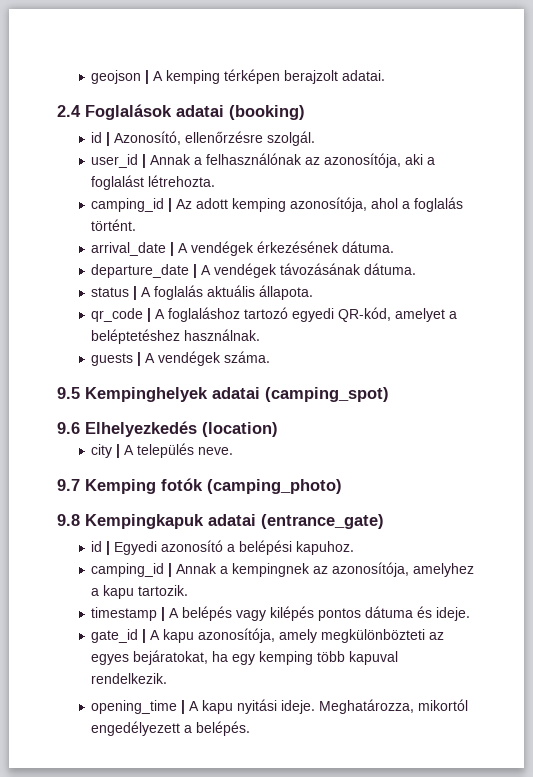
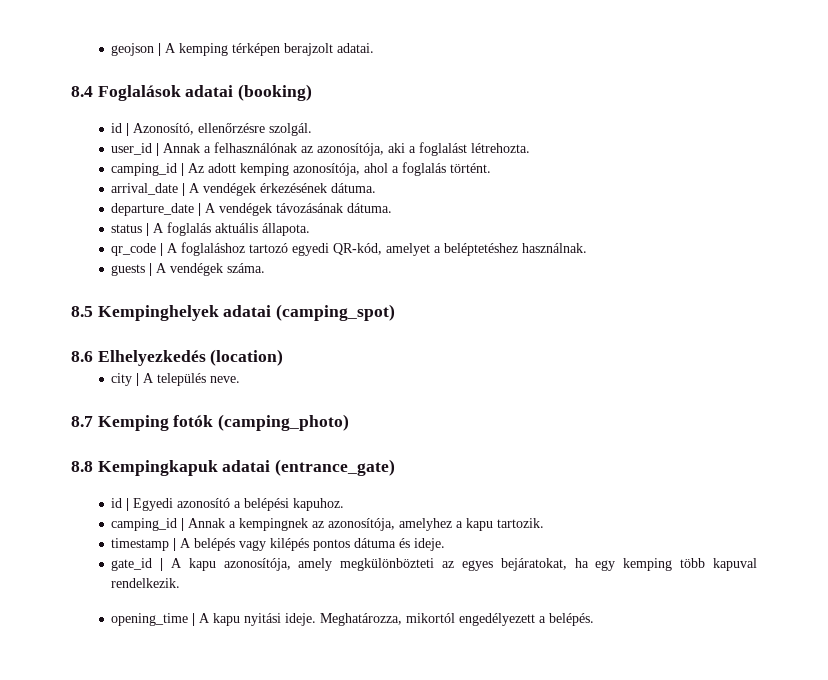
- 2.4 Foglalások adatai (booking)
+ 8.4 Foglalások adatai (booking)
- 9.5 Kempinghelyek adatai (camping_spot)
+ 8.5 Kempinghelyek adatai (camping_spot)
- 9.6 Elhelyezkedés (location)
+ 8.6 Elhelyezkedés (location)
- 9.7 Kemping fotók (camping_photo)
+ 8.7 Kemping fotók (camping_photo)
- 9.8 Kempingkapuk adatai (entrance_gate)
+ 8.8 Kempingkapuk adatai (entrance_gate)

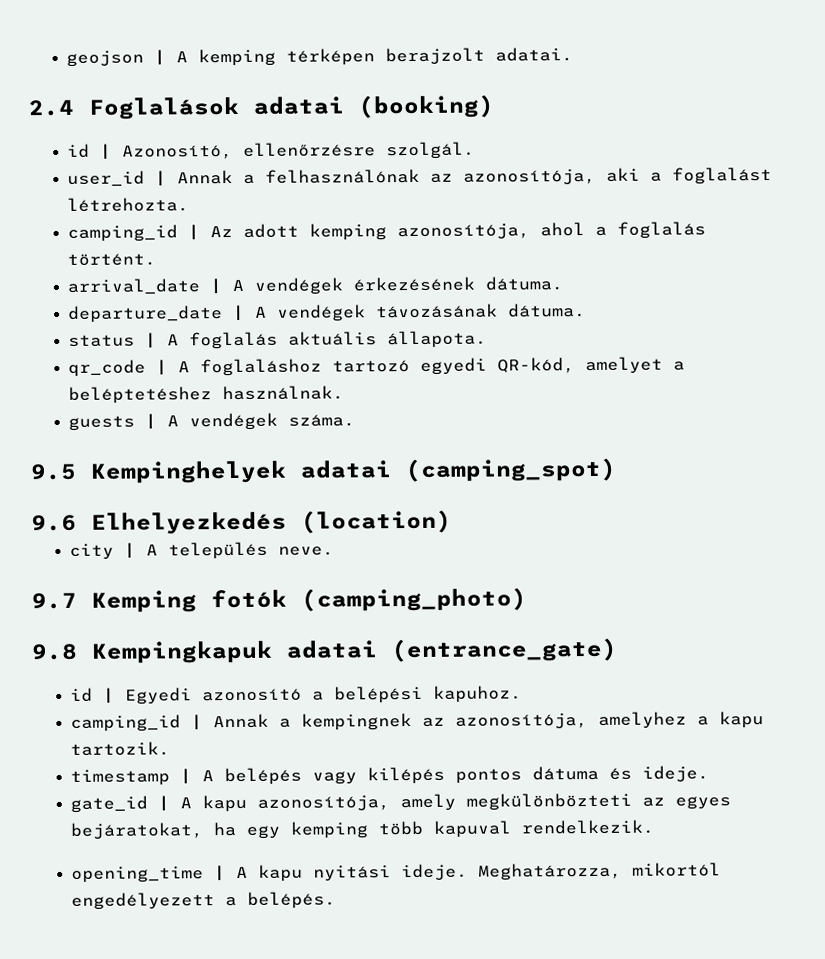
- 8.4 Foglalások adatai (booking)
+ 2.4 Foglalások adatai (booking)
- 8.5 Kempinghelyek adatai (camping_spot)
+ 9.5 Kempinghelyek adatai (camping_spot)
- 8.6 Elhelyezkedés (location)
+ 9.6 Elhelyezkedés (location)
- 8.7 Kemping fotók (camping_photo)
+ 9.7 Kemping fotók (camping_photo)
- 8.8 Kempingkapuk adatai (entrance_gate)
+ 9.8 Kempingkapuk adatai (entrance_gate)

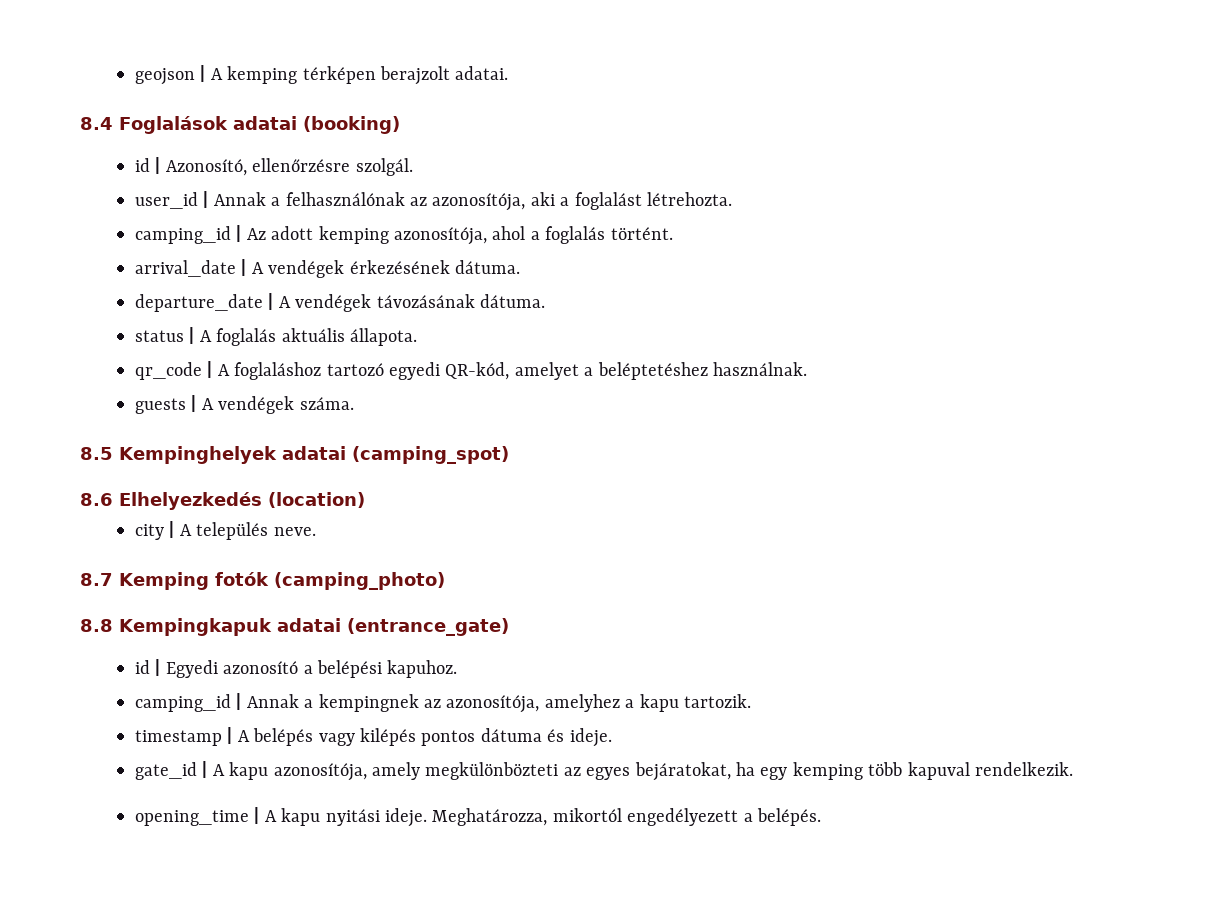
- 2.4 Foglalások adatai (booking)
+ 8.4 Foglalások adatai (booking)
- 9.5 Kempinghelyek adatai (camping_spot)
+ 8.5 Kempinghelyek adatai (camping_spot)
- 9.6 Elhelyezkedés (location)
+ 8.6 Elhelyezkedés (location)
- 9.7 Kemping fotók (camping_photo)
+ 8.7 Kemping fotók (camping_photo)
- 9.8 Kempingkapuk adatai (entrance_gate)
+ 8.8 Kempingkapuk adatai (entrance_gate)

